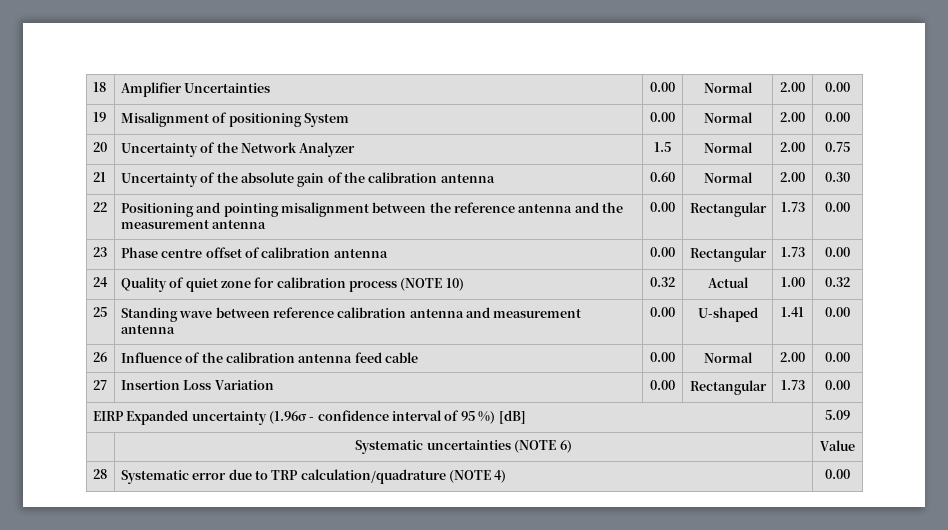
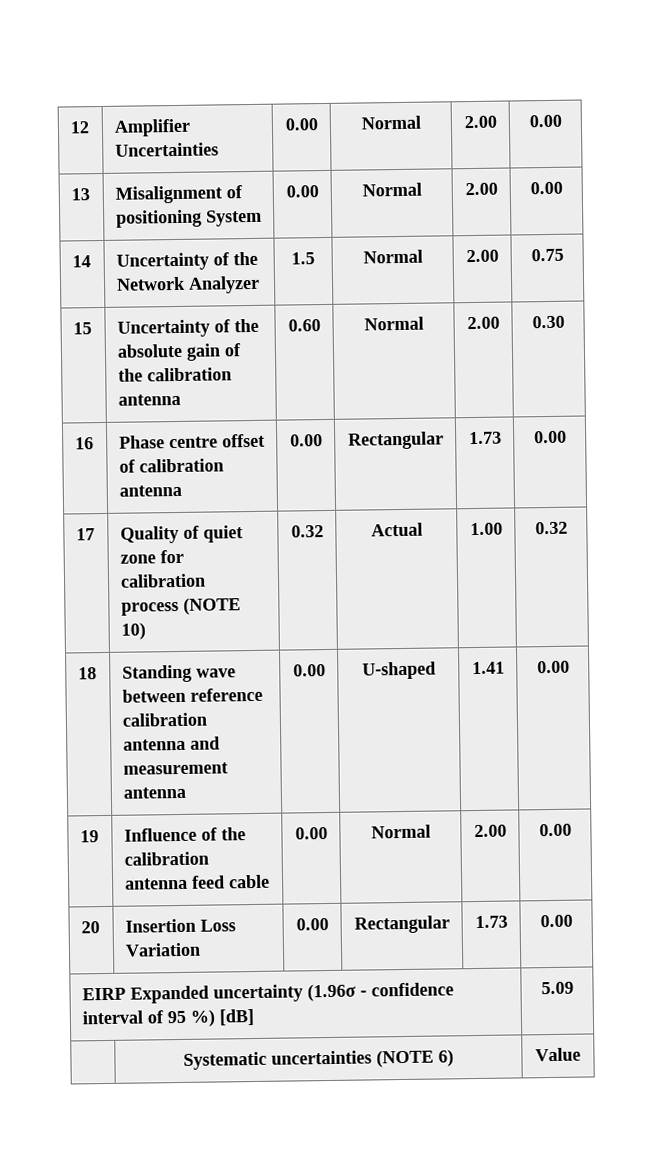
- 18 | Amplifier Uncertainties | 0.00 | Normal | 2.00 | 0.00
+ 12 | Amplifier Uncertainties | 0.00 | Normal | 2.00 | 0.00
- 19 | Misalignment of positioning System | 0.00 | Normal | 2.00 | 0.00
+ 13 | Misalignment of positioning System | 0.00 | Normal | 2.00 | 0.00
- 20 | Uncertainty of the Network Analyzer | 1.5 | Normal | 2.00 | 0.75
+ 14 | Uncertainty of the Network Analyzer | 1.5 | Normal | 2.00 | 0.75
- 21 | Uncertainty of the absolute gain of the calibration antenna | 0.60 | Normal | 2.00 | 0.30
+ 15 | Uncertainty of the absolute gain of the calibration antenna | 0.60 | Normal | 2.00 | 0.30
- 22 | Positioning and pointing misalignment between the reference antenna and the measurement antenna | 0.00 | Rectangular | 1.73 | 0.00
- 23 | Phase centre offset of calibration antenna | 0.00 | Rectangular | 1.73 | 0.00
+ 16 | Phase centre offset of calibration antenna | 0.00 | Rectangular | 1.73 | 0.00
- 24 | Quality of quiet zone for calibration process (NOTE 10) | 0.32 | Actual | 1.00 | 0.32
+ 17 | Quality of quiet zone for calibration process (NOTE 10) | 0.32 | Actual | 1.00 | 0.32
- 25 | Standing wave between reference calibration antenna and measurement antenna | 0.00 | U-shaped | 1.41 | 0.00
+ 18 | Standing wave between reference calibration antenna and measurement antenna | 0.00 | U-shaped | 1.41 | 0.00
- 26 | Influence of the calibration antenna feed cable | 0.00 | Normal | 2.00 | 0.00
+ 19 | Influence of the calibration antenna feed cable | 0.00 | Normal | 2.00 | 0.00
- 27 | Insertion Loss Variation | 0.00 | Rectangular | 1.73 | 0.00
+ 20 | Insertion Loss Variation | 0.00 | Rectangular | 1.73 | 0.00
- 28 | Systematic error due to TRP calculation/quadrature (NOTE 4) | 0.00

